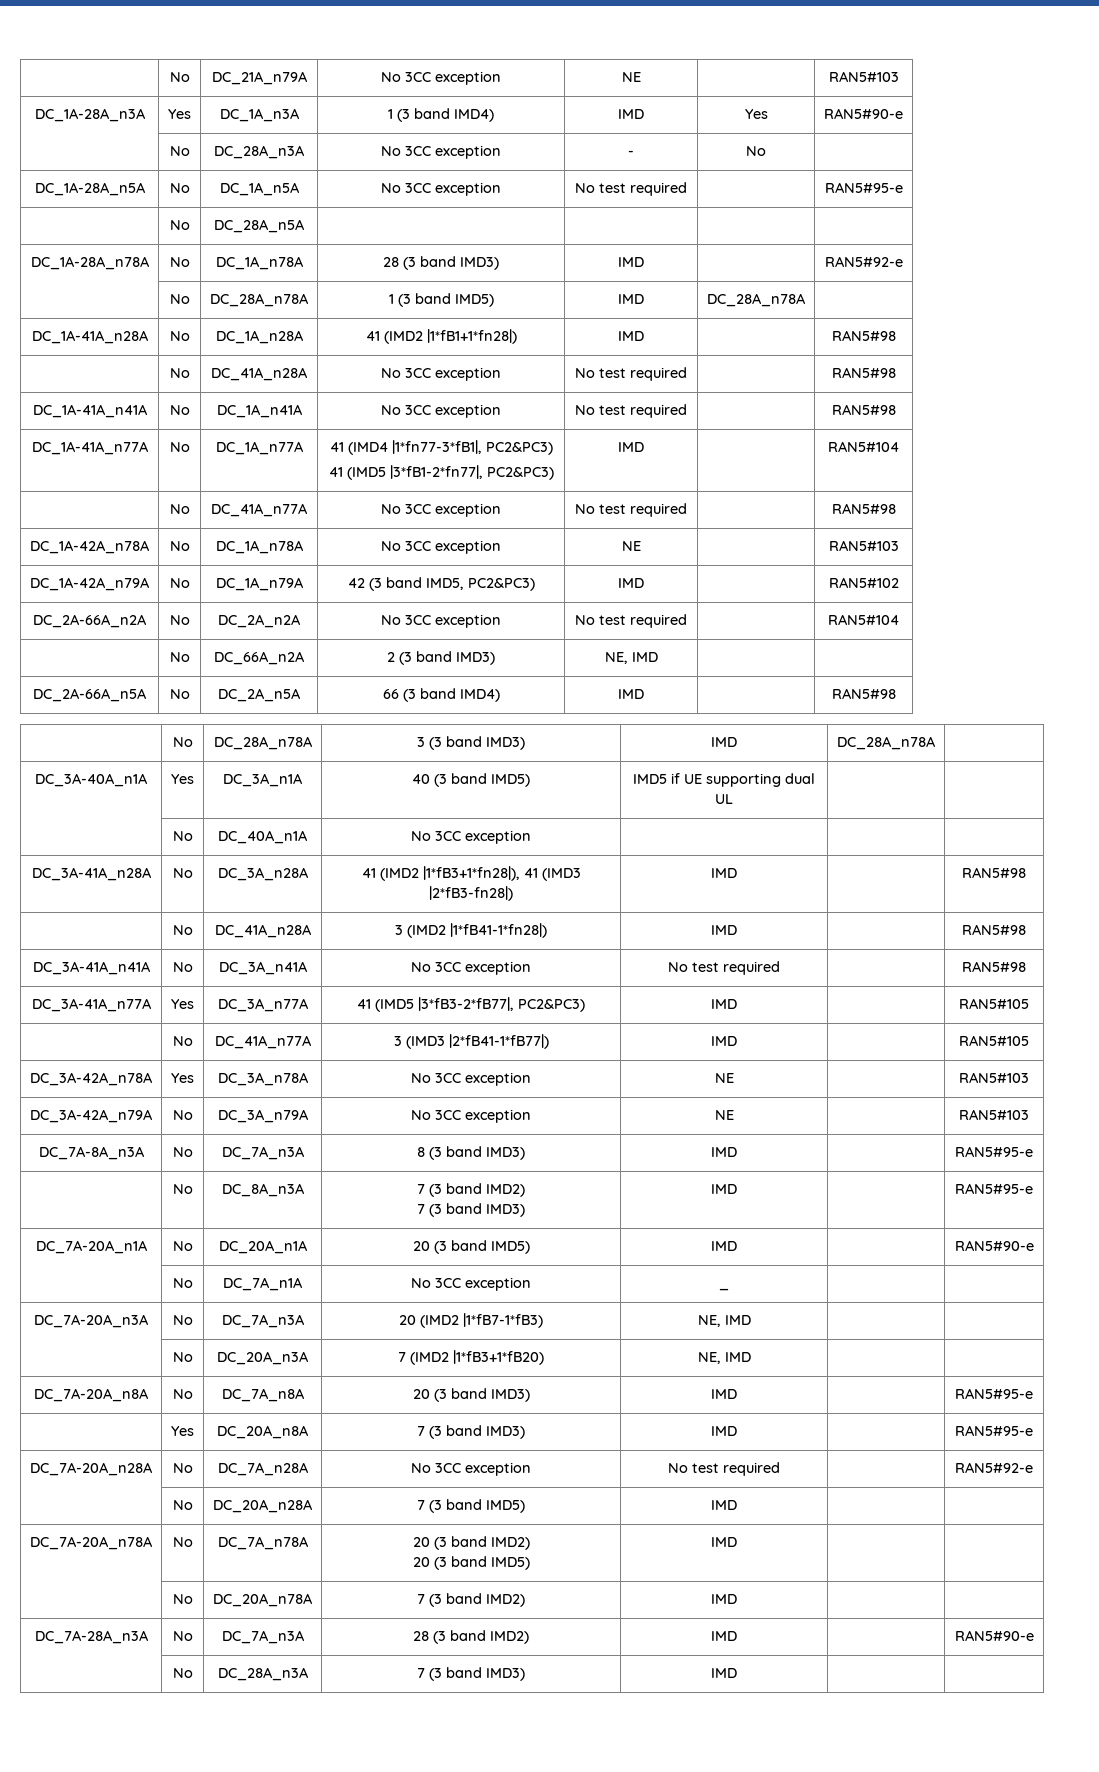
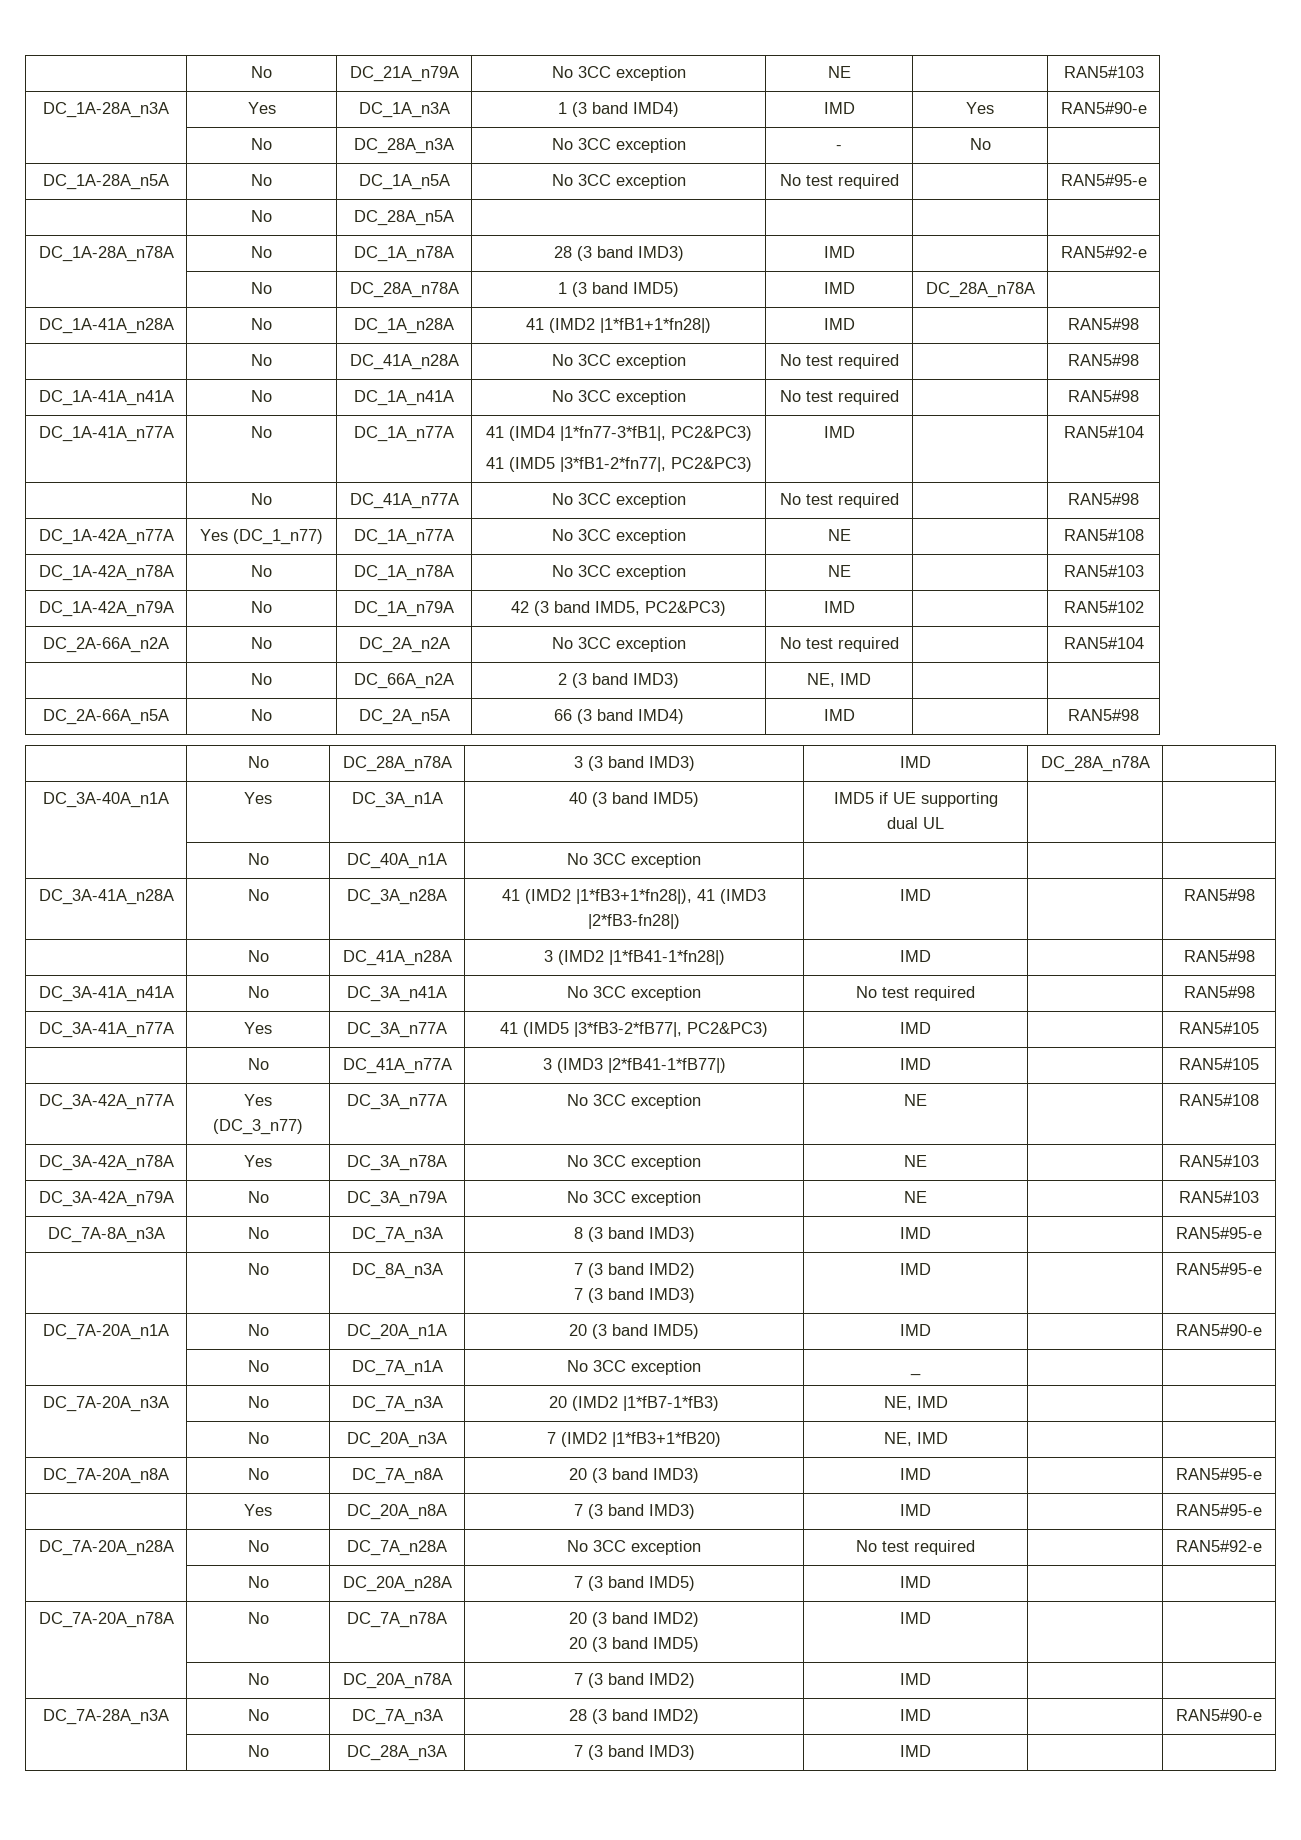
+ DC_1A-42A_n77A | Yes (DC_1_n77) | DC_1A_n77A | No 3CC exception | NE | | RAN5#108
+ DC_3A-42A_n77A | Yes (DC_3_n77) | DC_3A_n77A | No 3CC exception | NE | | RAN5#108

